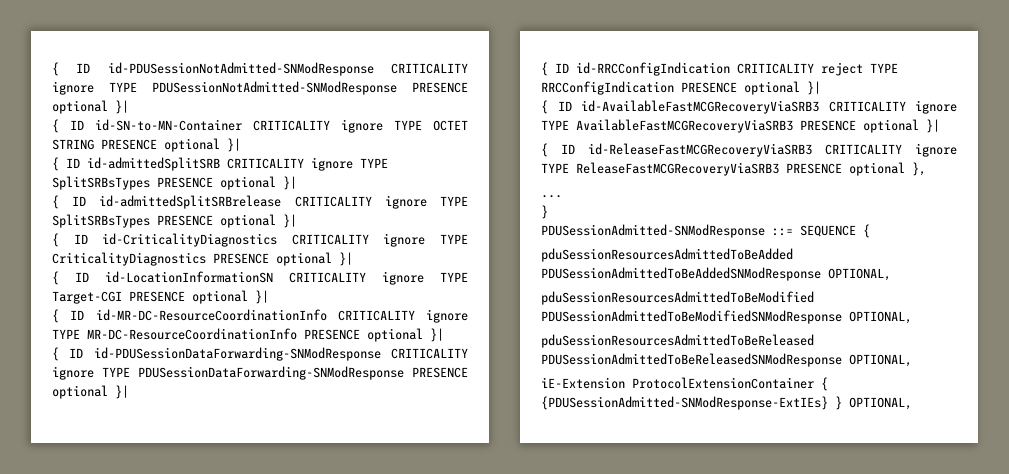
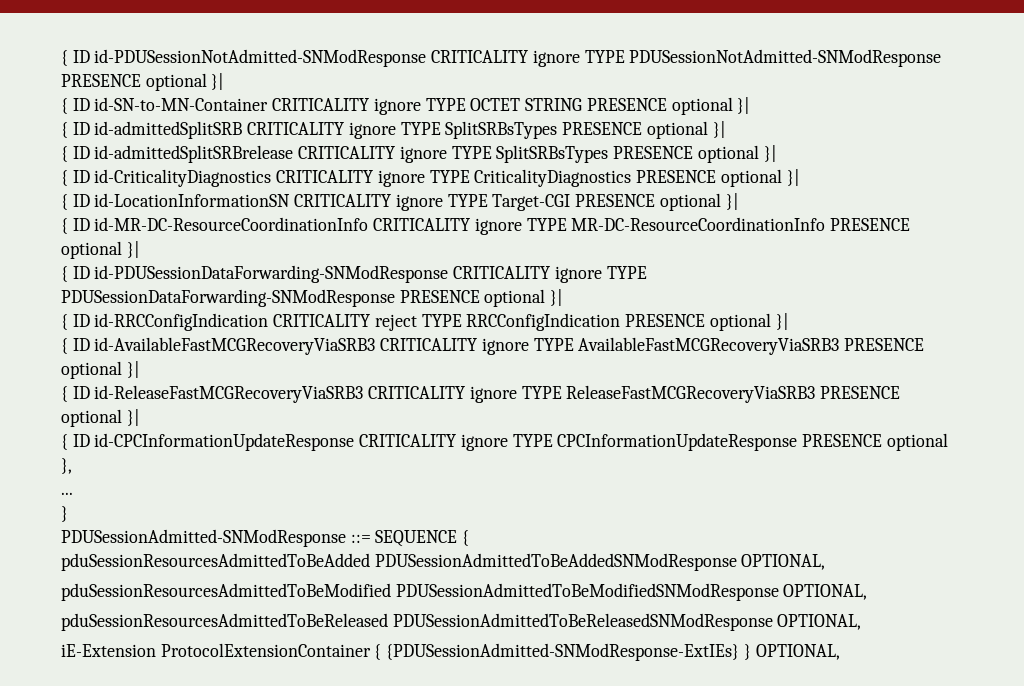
- { ID id-ReleaseFastMCGRecoveryViaSRB3 CRITICALITY ignore TYPE ReleaseFastMCGRecoveryViaSRB3 PRESENCE optional },
+ { ID id-ReleaseFastMCGRecoveryViaSRB3 CRITICALITY ignore TYPE ReleaseFastMCGRecoveryViaSRB3 PRESENCE optional }|
+ { ID id-CPCInformationUpdateResponse CRITICALITY ignore TYPE CPCInformationUpdateResponse PRESENCE optional },

